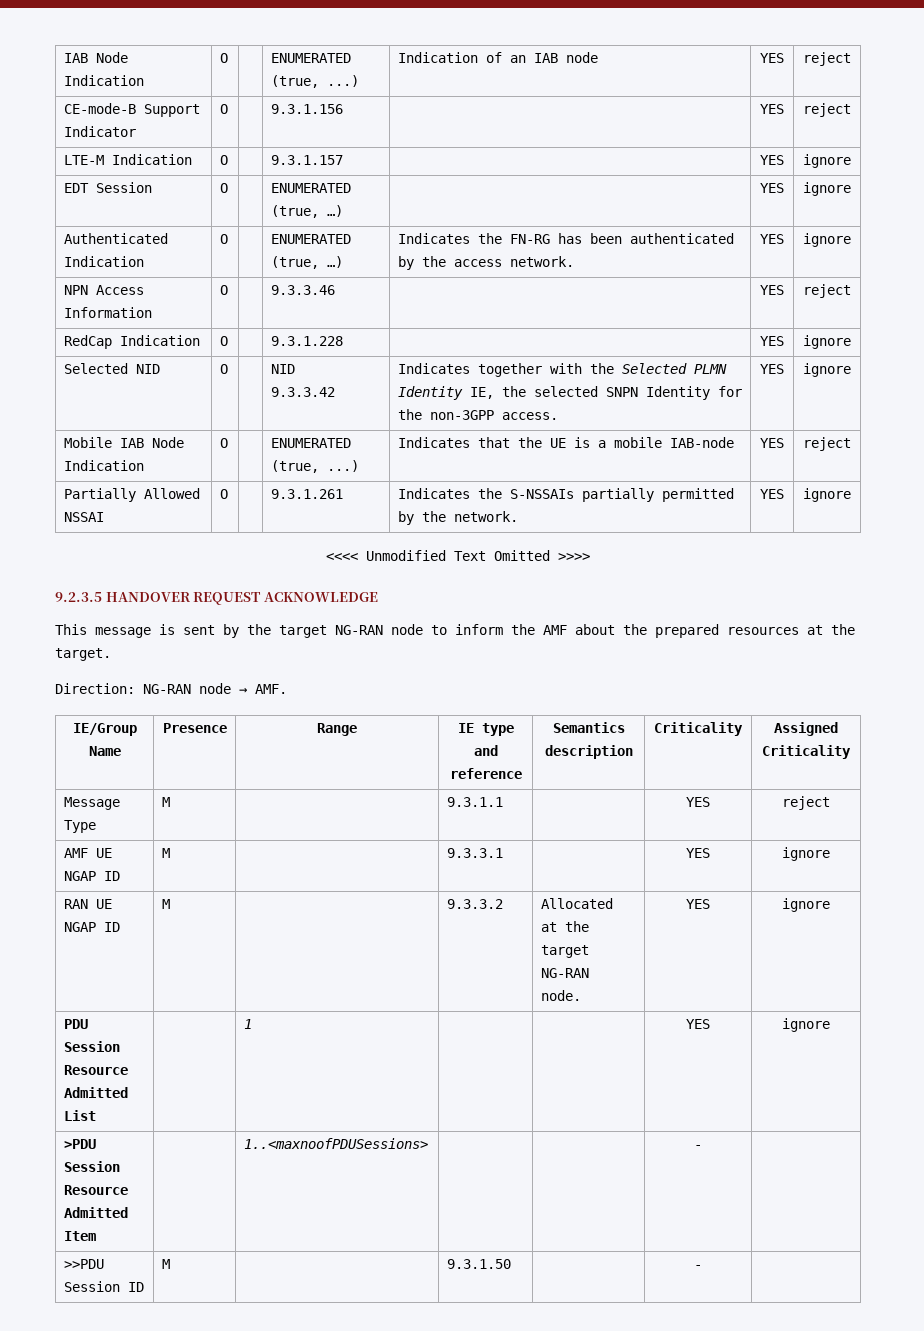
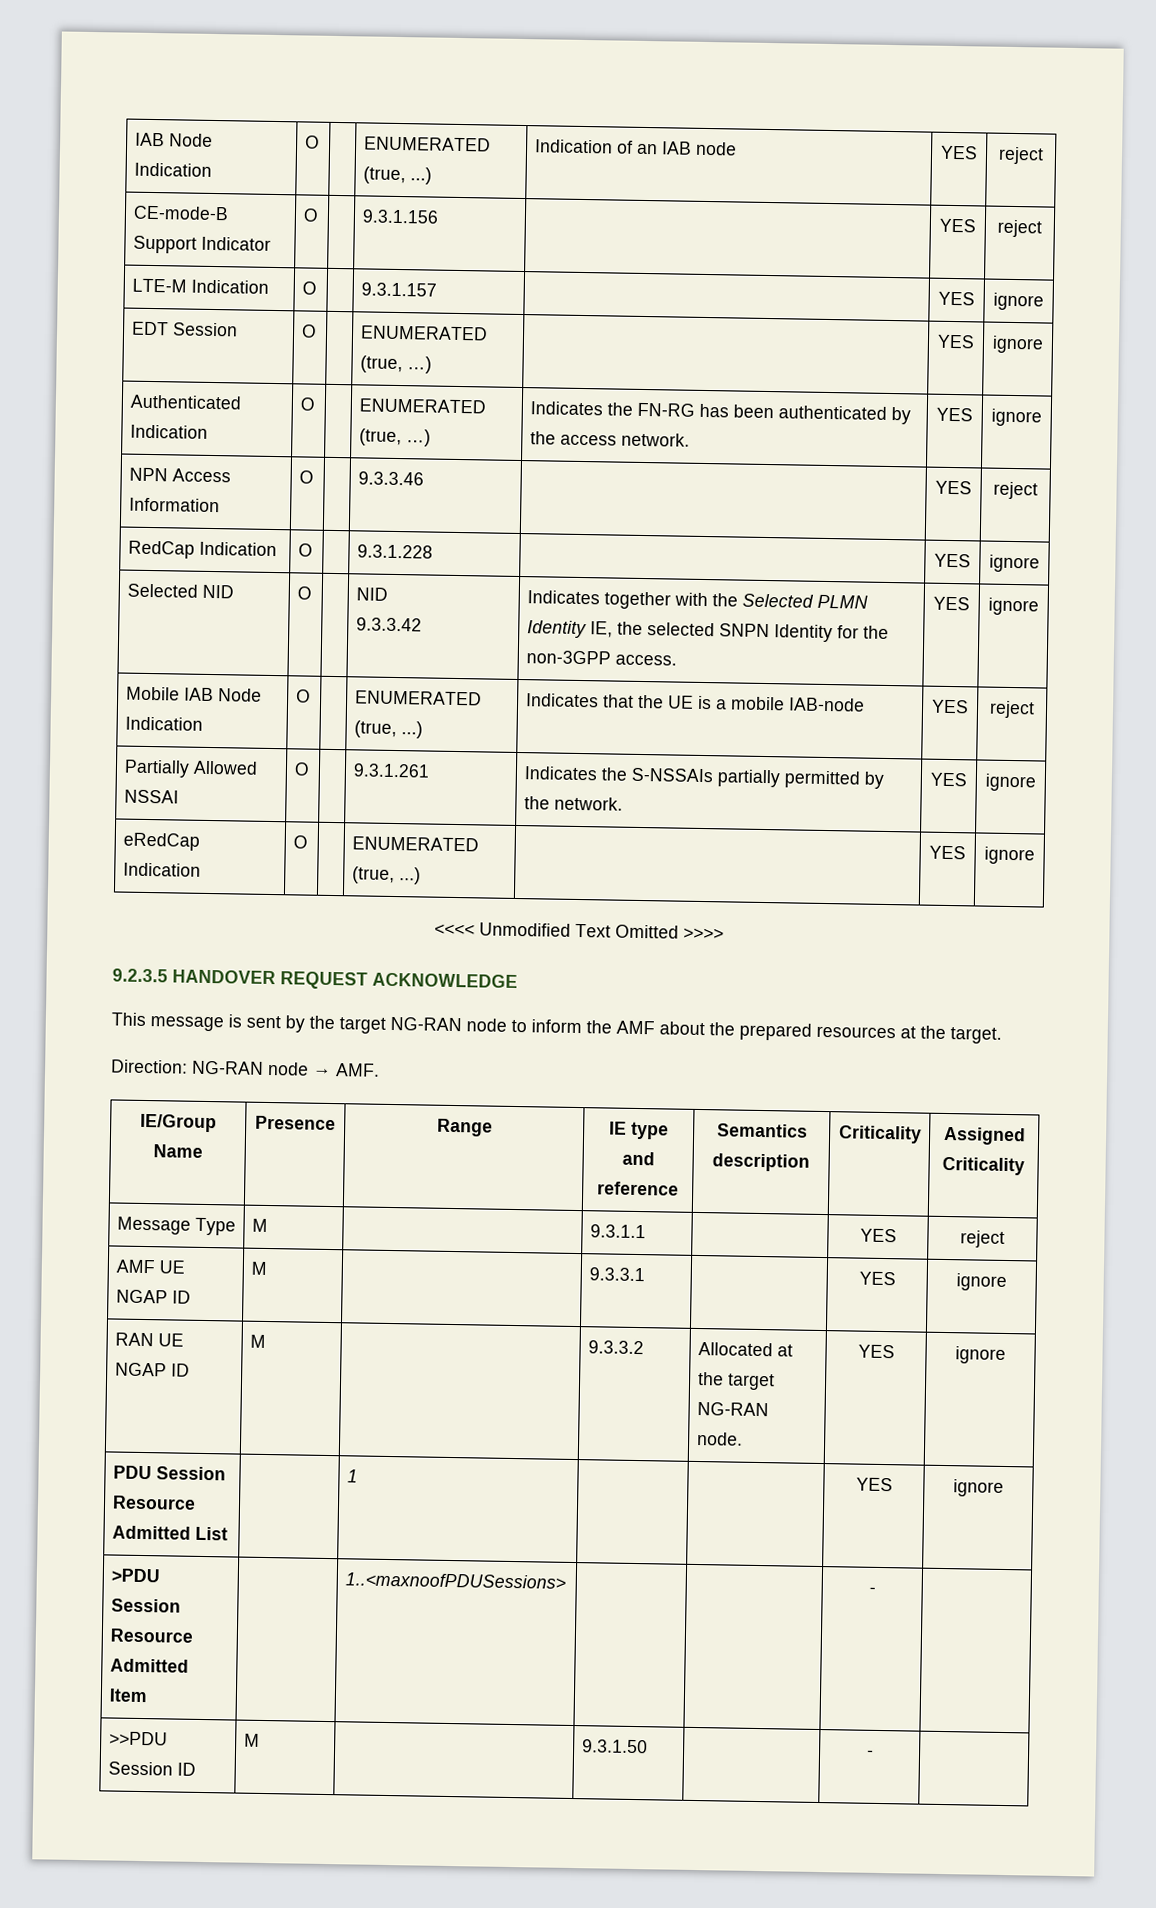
+ eRedCap Indication | O | | ENUMERATED (true, ...) | | YES | ignore

